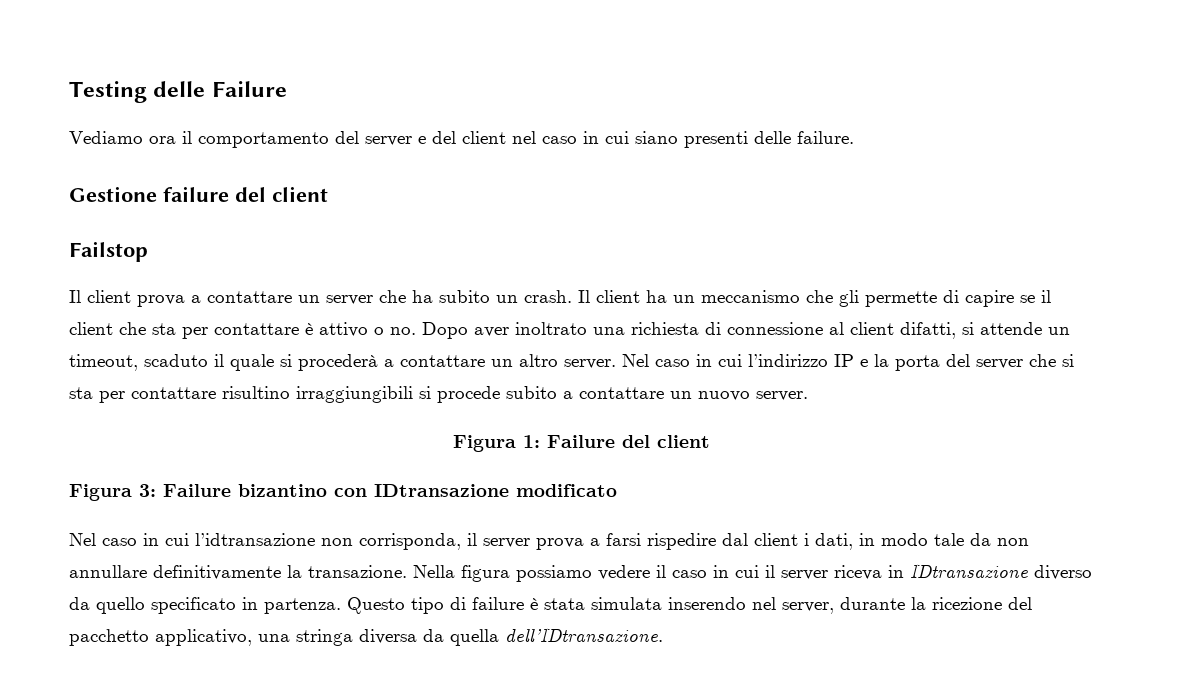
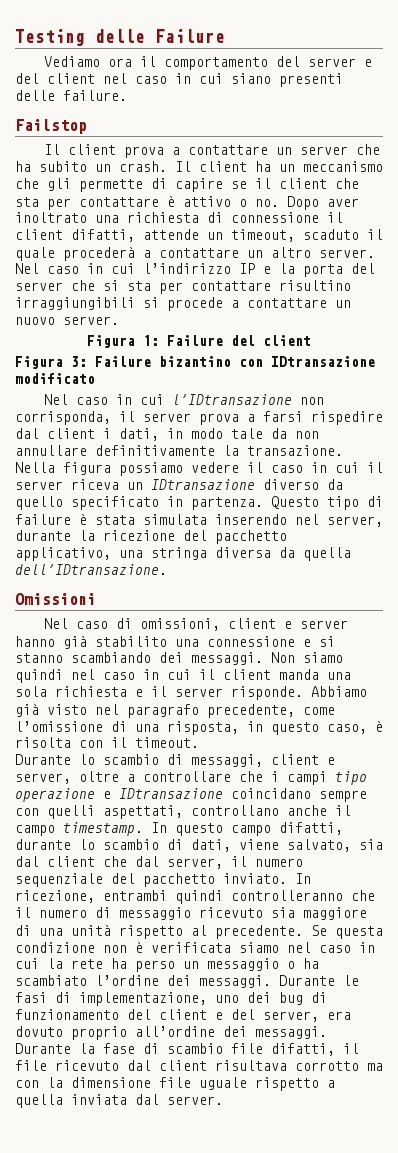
- Gestione failure del client
- Il client ha un meccanismo che gli permette di capire se il client che sta per contattare è attivo o no. Dopo aver inoltrato una richiesta di connessione al client difatti, si attende un timeout, scaduto il quale si procederà a contattare un altro server.
+ Il client ha un meccanismo che gli permette di capire se il client che sta per contattare è attivo o no. Dopo aver inoltrato una richiesta di connessione il client difatti, attende un timeout, scaduto il quale procederà a contattare un altro server.
- Nel caso in cui l’indirizzo IP e la porta del server che si sta per contattare risultino irraggiungibili si procede subito a contattare un nuovo server.
+ Nel caso in cui l’indirizzo IP e la porta del server che si sta per contattare risultino irraggiungibili si procede a contattare un nuovo server.
- Nel caso in cui l’idtransazione non corrisponda, il server prova a farsi rispedire dal client i dati, in modo tale da non annullare definitivamente la transazione.
+ Nel caso in cui l’IDtransazione non corrisponda, il server prova a farsi rispedire dal client i dati, in modo tale da non annullare definitivamente la transazione.
- Nella figura possiamo vedere il caso in cui il server riceva in IDtransazione diverso da quello specificato in partenza.
+ Nella figura possiamo vedere il caso in cui il server riceva un IDtransazione diverso da quello specificato in partenza.
+ Omissioni
+ Nel caso di omissioni, client e server hanno già stabilito una connessione e si stanno scambiando dei messaggi. Non siamo quindi nel caso in cui il client manda una sola richiesta e il server risponde. Abbiamo già visto nel paragrafo precedente, come l’omissione di una risposta, in questo caso, è risolta con il timeout.
+ Durante lo scambio di messaggi, client e server, oltre a controllare che i campi tipo operazione e IDtransazione coincidano sempre con quelli aspettati, controllano anche il campo timestamp. In questo campo difatti, durante lo scambio di dati, viene salvato, sia dal client che dal server, il numero sequenziale del pacchetto inviato. In ricezione, entrambi quindi controlleranno che il numero di messaggio ricevuto sia maggiore di una unità rispetto al precedente. Se questa condizione non è verificata siamo nel caso in cui la rete ha perso un messaggio o ha scambiato l’ordine dei messaggi. Durante le fasi di implementazione, uno dei bug di funzionamento del client e del server, era dovuto proprio all’ordine dei messaggi. Durante la fase di scambio file difatti, il file ricevuto dal client risultava corrotto ma con la dimensione file uguale rispetto a quella inviata dal server.

